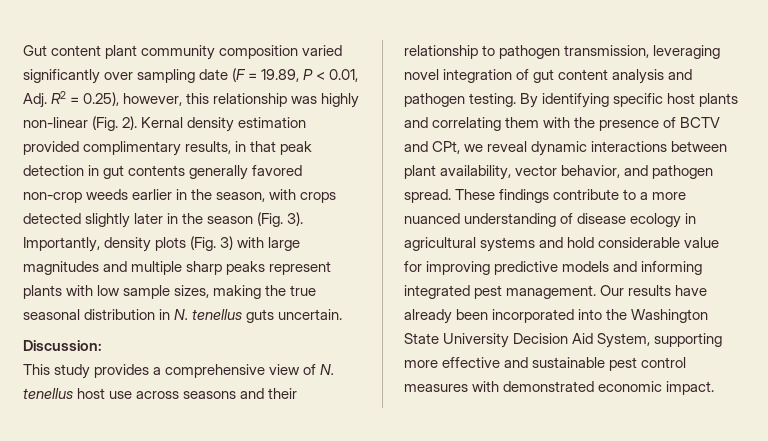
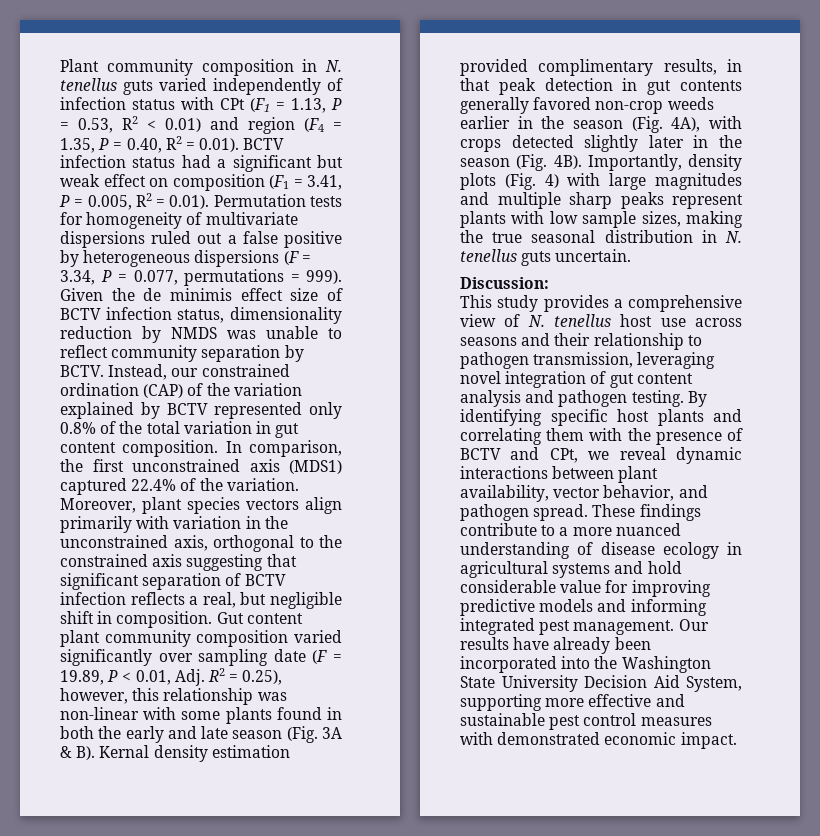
+ Plant community composition in N. tenellus guts varied independently of infection status with CPt (F1 = 1.13, P = 0.53, R2 < 0.01) and region (F4 = 1.35, P = 0.40, R2 = 0.01). BCTV infection status had a significant but weak effect on composition (F1 = 3.41, P = 0.005, R2 = 0.01). Permutation tests for homogeneity of multivariate dispersions ruled out a false positive by heterogeneous dispersions (F = 3.34, P = 0.077, permutations = 999). Given the de minimis effect size of BCTV infection status, dimensionality reduction by NMDS was unable to reflect community separation by BCTV. Instead, our constrained ordination (CAP) of the variation explained by BCTV represented only 0.8% of the total variation in gut content composition. In comparison, the first unconstrained axis (MDS1) captured 22.4% of the variation. Moreover, plant species vectors align primarily with variation in the unconstrained axis, orthogonal to the constrained axis suggesting that significant separation of BCTV infection reflects a real, but negligible shift in composition.
- Gut content plant community composition varied significantly over sampling date (F = 19.89, P < 0.01, Adj. R2 = 0.25), however, this relationship was highly non-linear (Fig. 2). Kernal density estimation provided complimentary results, in that peak detection in gut contents generally favored non-crop weeds earlier in the season, with crops detected slightly later in the season (Fig. 3).
+ Gut content plant community composition varied significantly over sampling date (F = 19.89, P < 0.01, Adj. R2 = 0.25), however, this relationship was non-linear with some plants found in both the early and late season (Fig. 3A & B). Kernal density estimation provided complimentary results, in that peak detection in gut contents generally favored non-crop weeds earlier in the season (Fig. 4A), with crops detected slightly later in the season (Fig. 4B).
- Importantly, density plots (Fig. 3) with large magnitudes and multiple sharp peaks represent plants with low sample sizes, making the true seasonal distribution in N. tenellus guts uncertain.
+ Importantly, density plots (Fig. 4) with large magnitudes and multiple sharp peaks represent plants with low sample sizes, making the true seasonal distribution in N. tenellus guts uncertain.

